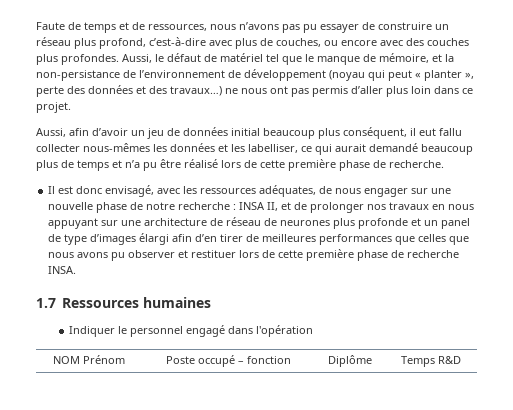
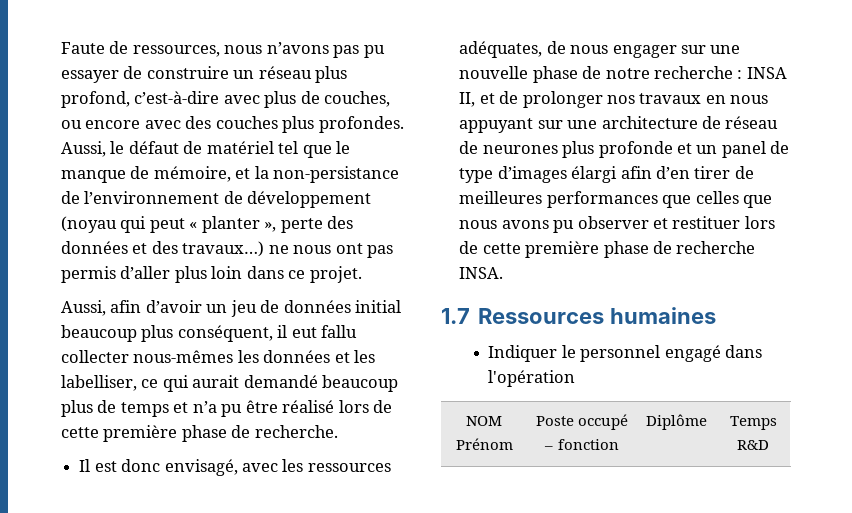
- Faute de temps et de ressources, nous n’avons pas pu essayer de construire un réseau plus profond, c’est-à-dire avec plus de couches, ou encore avec des couches plus profondes.
+ Faute de ressources, nous n’avons pas pu essayer de construire un réseau plus profond, c’est-à-dire avec plus de couches, ou encore avec des couches plus profondes.

